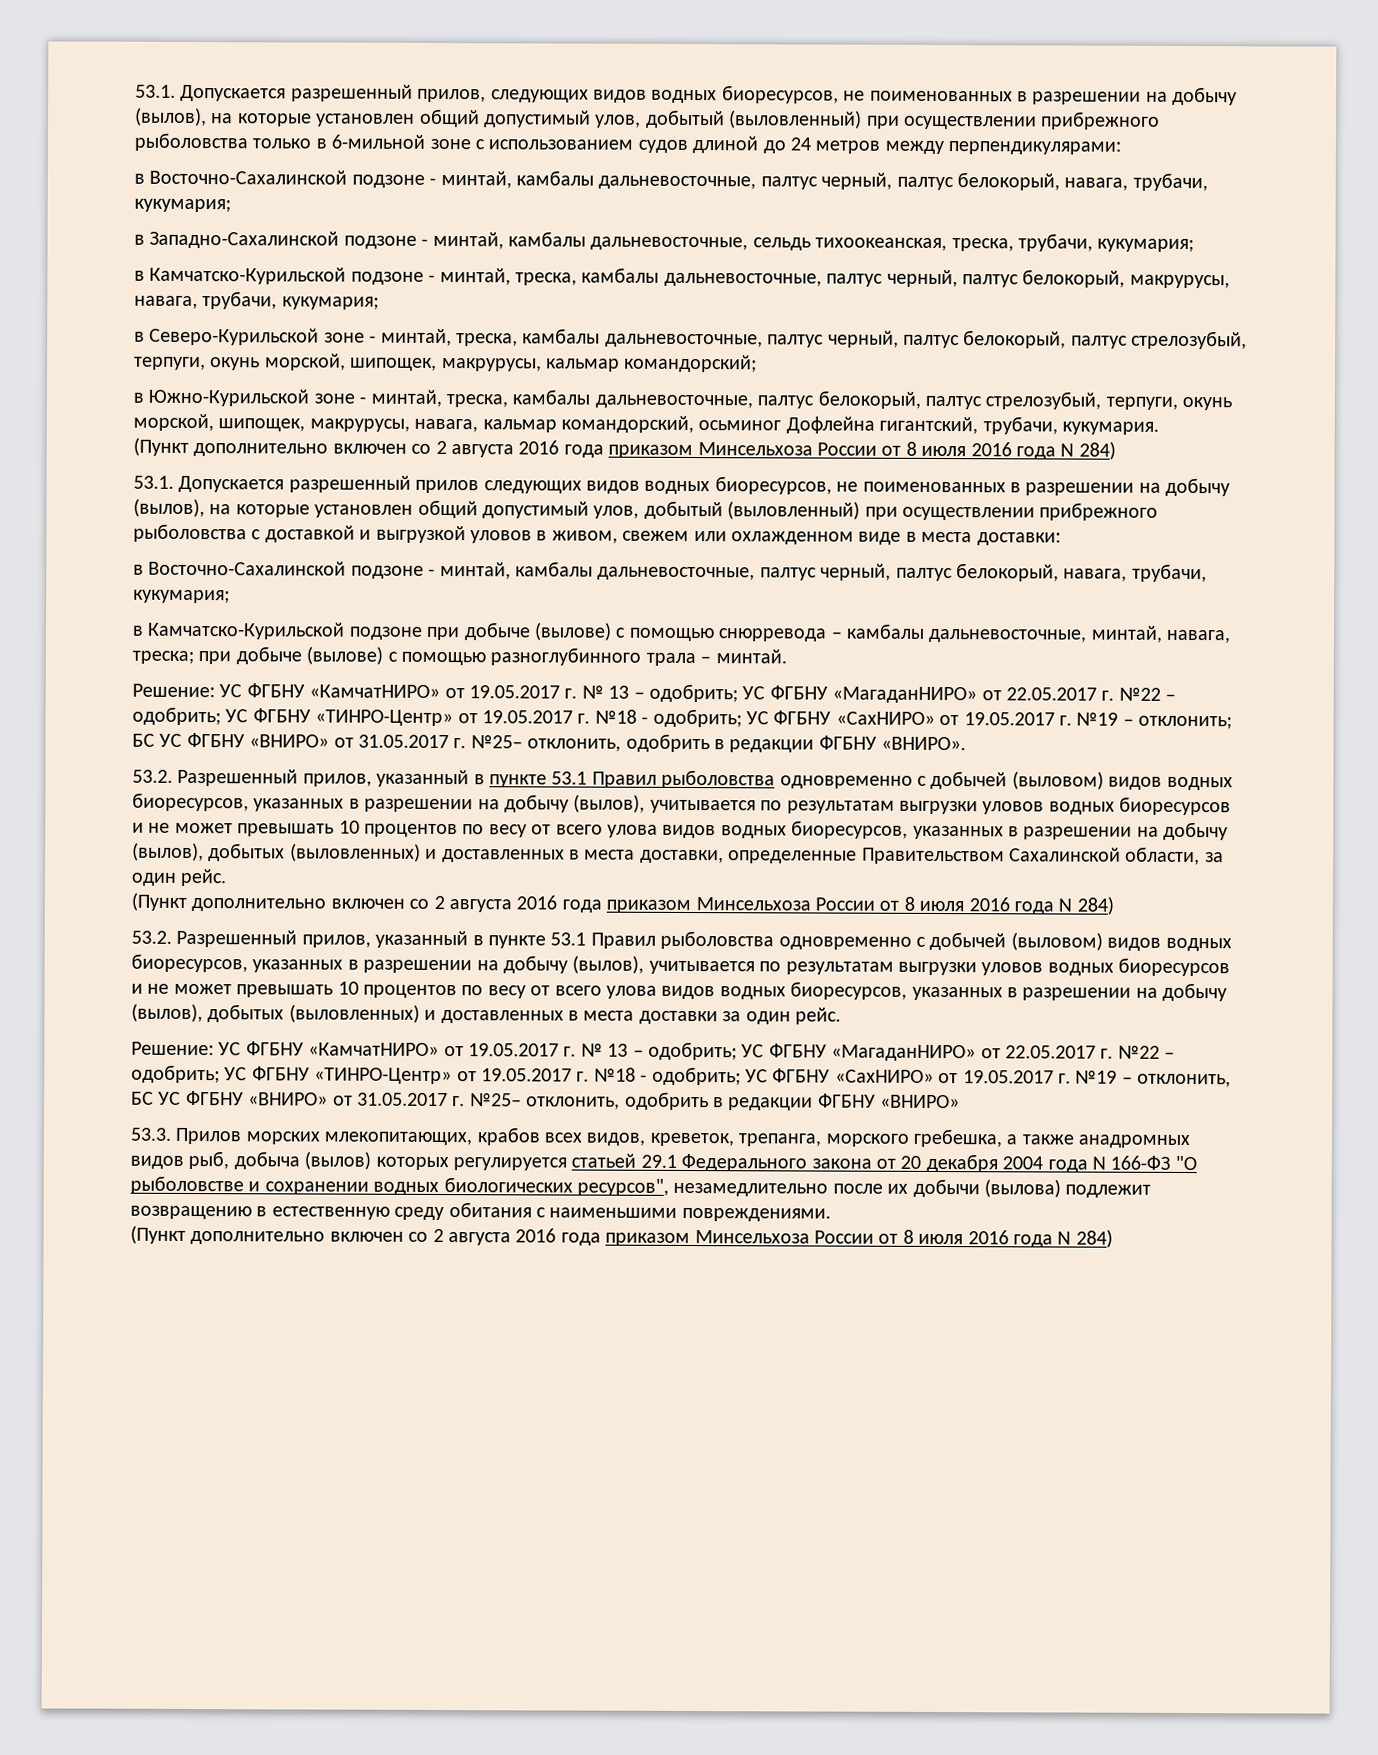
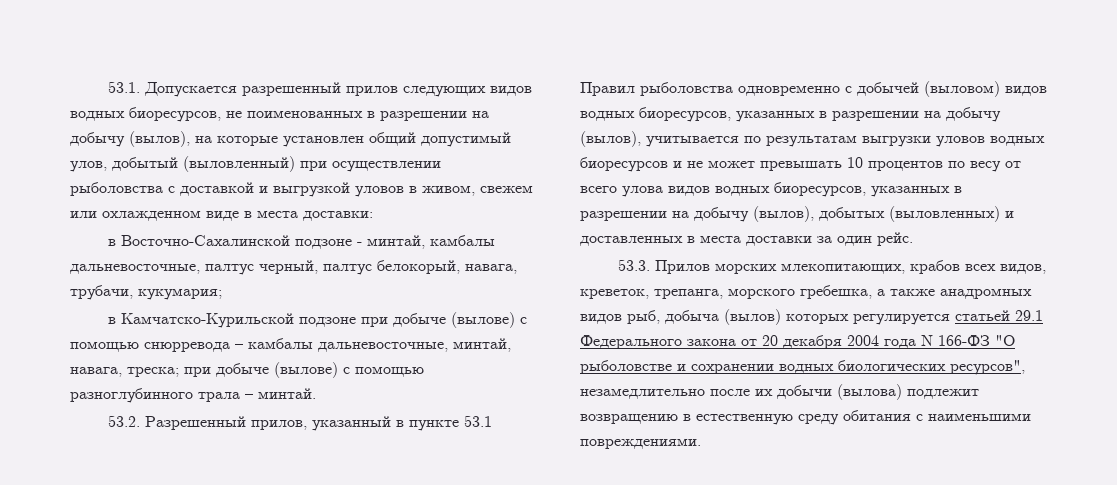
- 53.1. Допускается разрешенный прилов, следующих видов водных биоресурсов, не поименованных в разрешении на добычу (вылов), на которые установлен общий допустимый улов, добытый (выловленный) при осуществлении прибрежного рыболовства только в 6-мильной зоне с использованием судов длиной до 24 метров между перпендикулярами:
- в Восточно-Сахалинской подзоне - минтай, камбалы дальневосточные, палтус черный, палтус белокорый, навага, трубачи, кукумария;
- в Западно-Сахалинской подзоне - минтай, камбалы дальневосточные, сельдь тихоокеанская, треска, трубачи, кукумария;
- в Камчатско-Курильской подзоне - минтай, треска, камбалы дальневосточные, палтус черный, палтус белокорый, макрурусы, навага, трубачи, кукумария;
- в Северо-Курильской зоне - минтай, треска, камбалы дальневосточные, палтус черный, палтус белокорый, палтус стрелозубый, терпуги, окунь морской, шипощек, макрурусы, кальмар командорский;
- в Южно-Курильской зоне - минтай, треска, камбалы дальневосточные, палтус белокорый, палтус стрелозубый, терпуги, окунь морской, шипощек, макрурусы, навага, кальмар командорский, осьминог Дофлейна гигантский, трубачи, кукумария.
- (Пункт дополнительно включен со 2 августа 2016 года приказом Минсельхоза России от 8 июля 2016 года N 284)
- 53.1. Допускается разрешенный прилов следующих видов водных биоресурсов, не поименованных в разрешении на добычу (вылов), на которые установлен общий допустимый улов, добытый (выловленный) при осуществлении прибрежного рыболовства с доставкой и выгрузкой уловов в живом, свежем или охлажденном виде в места доставки:
+ 53.1. Допускается разрешенный прилов следующих видов водных биоресурсов, не поименованных в разрешении на добычу (вылов), на которые установлен общий допустимый улов, добытый (выловленный) при осуществлении рыболовства с доставкой и выгрузкой уловов в живом, свежем или охлажденном виде в места доставки:
- Решение: УС ФГБНУ «КамчатНИРО» от 19.05.2017 г. № 13 – одобрить; УС ФГБНУ «МагаданНИРО» от 22.05.2017 г. №22 – одобрить; УС ФГБНУ «ТИНРО-Центр» от 19.05.2017 г. №18 - одобрить; УС ФГБНУ «СахНИРО» от 19.05.2017 г. №19 – отклонить; БС УС ФГБНУ «ВНИРО» от 31.05.2017 г. №25– отклонить, одобрить в редакции ФГБНУ «ВНИРО».
- 53.2. Разрешенный прилов, указанный в пункте 53.1 Правил рыболовства одновременно с добычей (выловом) видов водных биоресурсов, указанных в разрешении на добычу (вылов), учитывается по результатам выгрузки уловов водных биоресурсов и не может превышать 10 процентов по весу от всего улова видов водных биоресурсов, указанных в разрешении на добычу (вылов), добытых (выловленных) и доставленных в места доставки, определенные Правительством Сахалинской области, за один рейс.
- (Пункт дополнительно включен со 2 августа 2016 года приказом Минсельхоза России от 8 июля 2016 года N 284)
- Решение: УС ФГБНУ «КамчатНИРО» от 19.05.2017 г. № 13 – одобрить; УС ФГБНУ «МагаданНИРО» от 22.05.2017 г. №22 – одобрить; УС ФГБНУ «ТИНРО-Центр» от 19.05.2017 г. №18 - одобрить; УС ФГБНУ «СахНИРО» от 19.05.2017 г. №19 – отклонить, БС УС ФГБНУ «ВНИРО» от 31.05.2017 г. №25– отклонить, одобрить в редакции ФГБНУ «ВНИРО»
  53.3. Прилов морских млекопитающих, крабов всех видов, креветок, трепанга, морского гребешка, а также анадромных видов рыб, добыча (вылов) которых регулируется статьей 29.1 Федерального закона от 20 декабря 2004 года N 166-ФЗ "О рыболовстве и сохранении водных биологических ресурсов", незамедлительно после их добычи (вылова) подлежит возвращению в естественную среду обитания с наименьшими повреждениями.
- (Пункт дополнительно включен со 2 августа 2016 года приказом Минсельхоза России от 8 июля 2016 года N 284)

